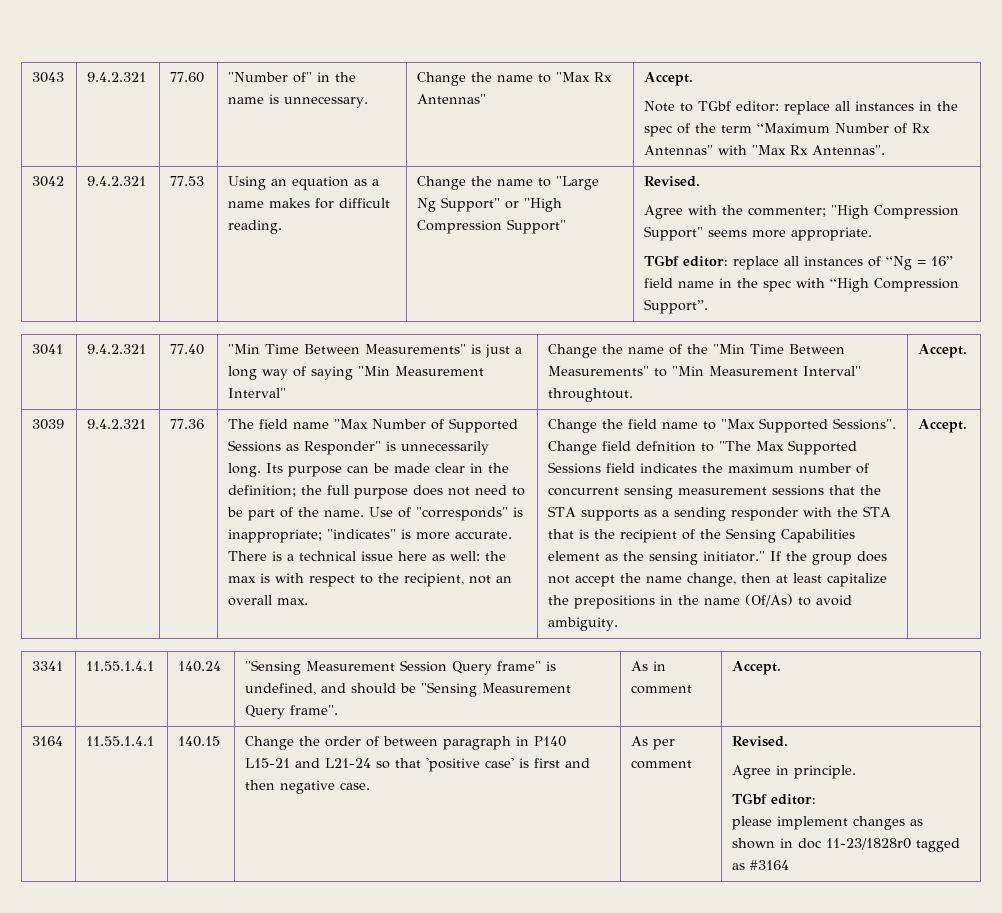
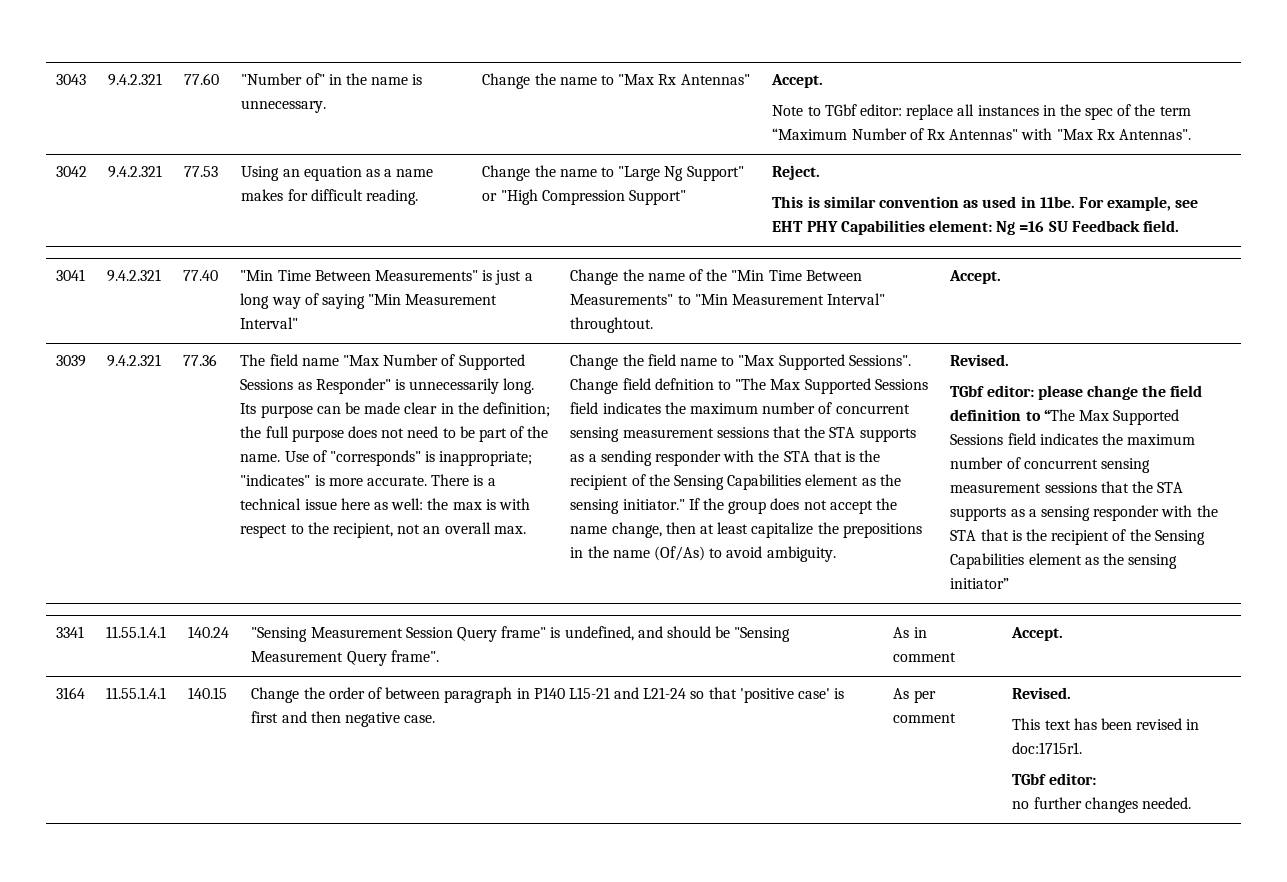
- Change the name to "Large Ng Support" or "High Compression Support" | Revised.
- Agree with the commenter; "High Compression Support" seems more appropriate.
- TGbf editor: replace all instances of “Ng = 16” field name in the spec with “High Compression Support”.
+ Change the name to "Large Ng Support" or "High Compression Support" | Reject.
+ This is similar convention as used in 11be. For example, see EHT PHY Capabilities element: Ng =16 SU Feedback field.
- If the group does not accept the name change, then at least capitalize the prepositions in the name (Of/As) to avoid ambiguity. | Accept.
+ If the group does not accept the name change, then at least capitalize the prepositions in the name (Of/As) to avoid ambiguity. | Revised.
+ TGbf editor: please change the field definition to “The Max Supported Sessions field indicates the maximum number of concurrent sensing measurement sessions that the STA supports as a sensing responder with the STA that is the recipient of the Sensing Capabilities element as the sensing initiator”
- Agree in principle.
+ This text has been revised in doc:1715r1.
  TGbf editor:
- please implement changes as shown in doc 11-23/1828r0 tagged as #3164
+ no further changes needed.

